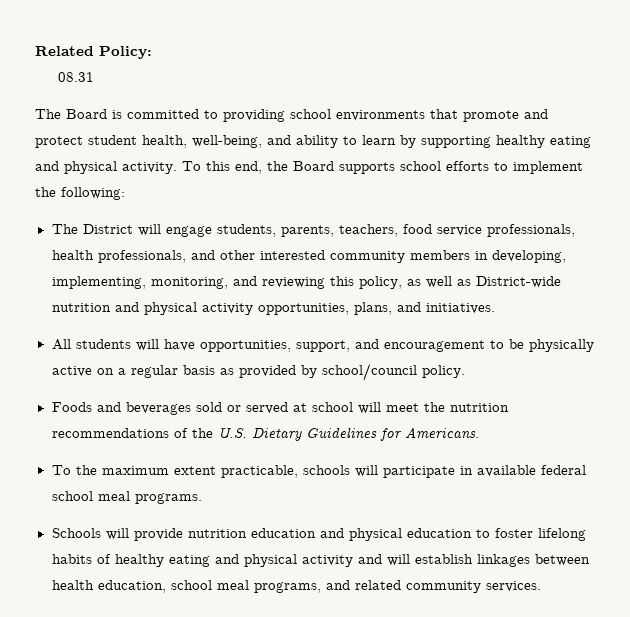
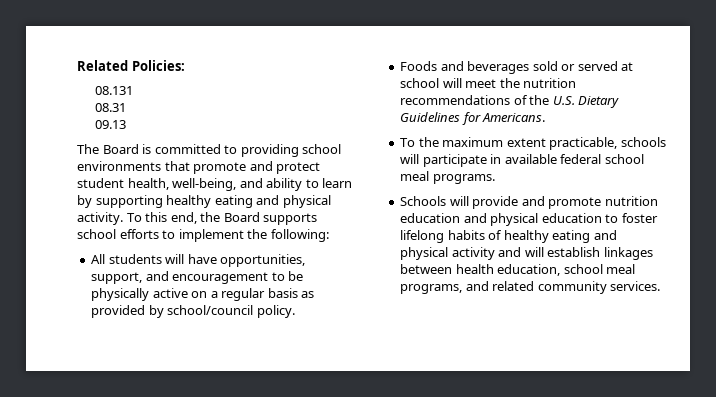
- Related Policy:
+ Related Policies:
+ 08.131
+ 09.13
- The District will engage students, parents, teachers, food service professionals, health professionals, and other interested community members in developing, implementing, monitoring, and reviewing this policy, as well as District-wide nutrition and physical activity opportunities, plans, and initiatives.
- Schools will provide nutrition education and physical education to foster lifelong habits of healthy eating and physical activity and will establish linkages between health education, school meal programs, and related community services.
+ Schools will provide and promote nutrition education and physical education to foster lifelong habits of healthy eating and physical activity and will establish linkages between health education, school meal programs, and related community services.

